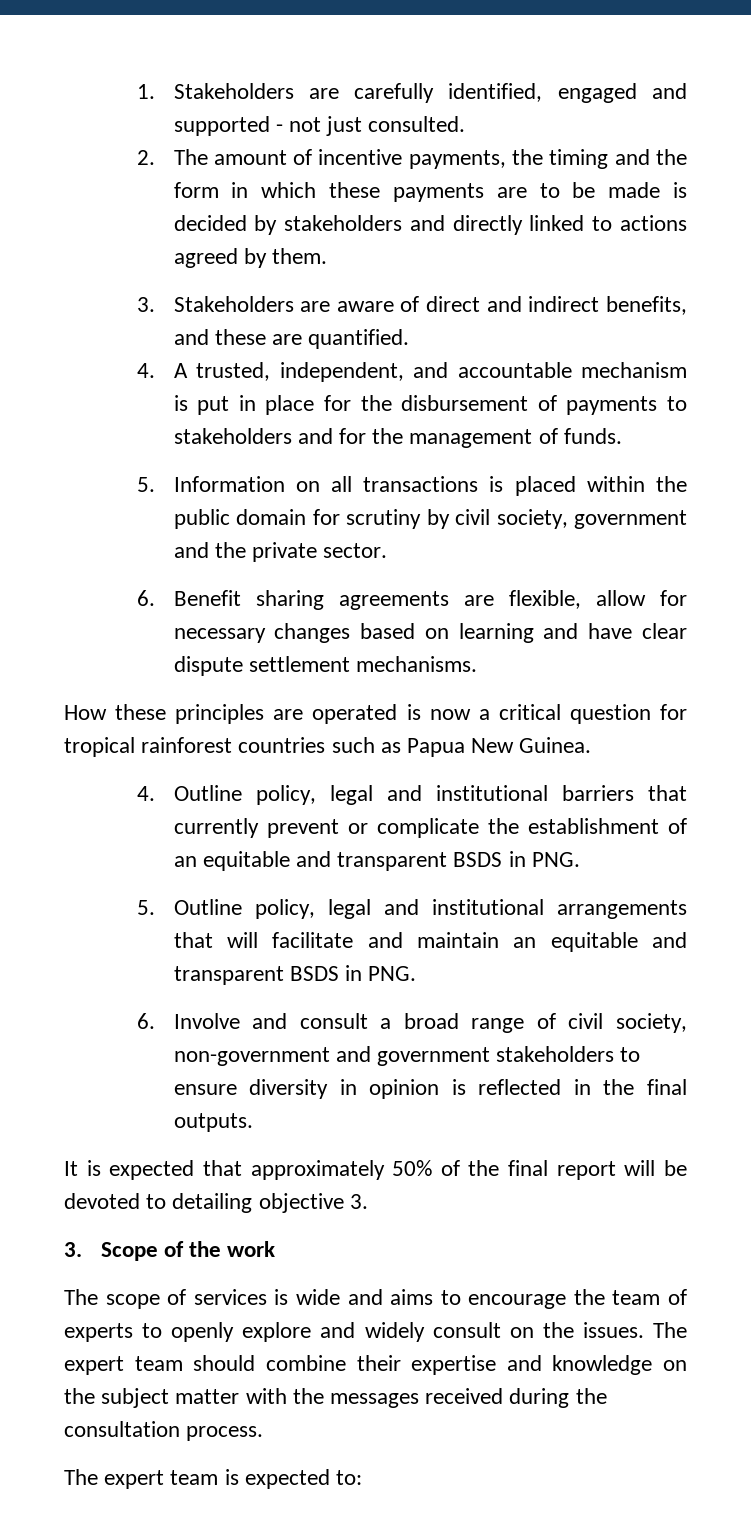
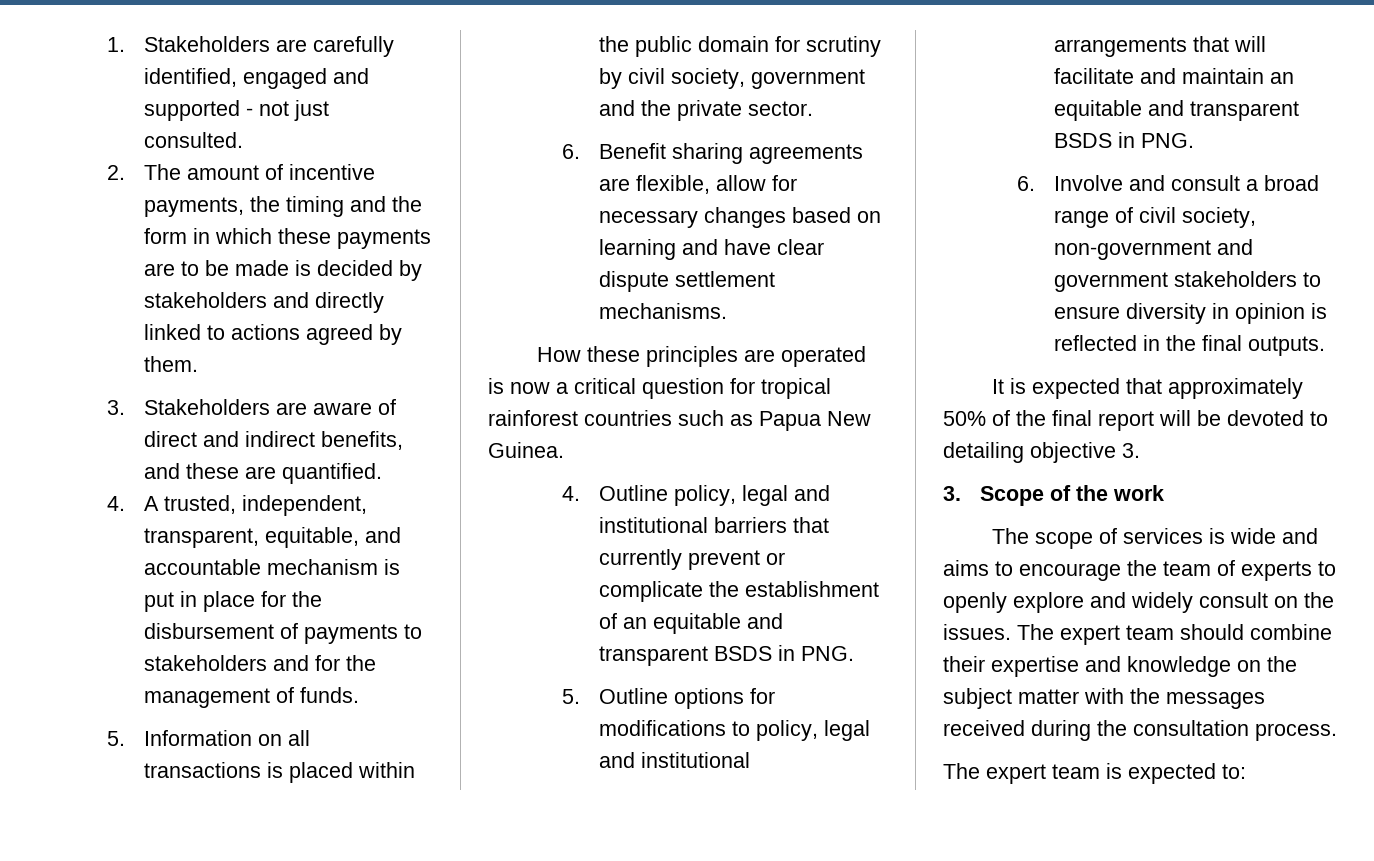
- 4. A trusted, independent, and accountable mechanism is put in place for the disbursement of payments to stakeholders and for the management of funds.
+ 4. A trusted, independent, transparent, equitable, and accountable mechanism is put in place for the disbursement of payments to stakeholders and for the management of funds.
- 5. Outline policy, legal and institutional arrangements that will facilitate and maintain an equitable and transparent BSDS in PNG.
+ 5. Outline options for modifications to policy, legal and institutional arrangements that will facilitate and maintain an equitable and transparent BSDS in PNG.

